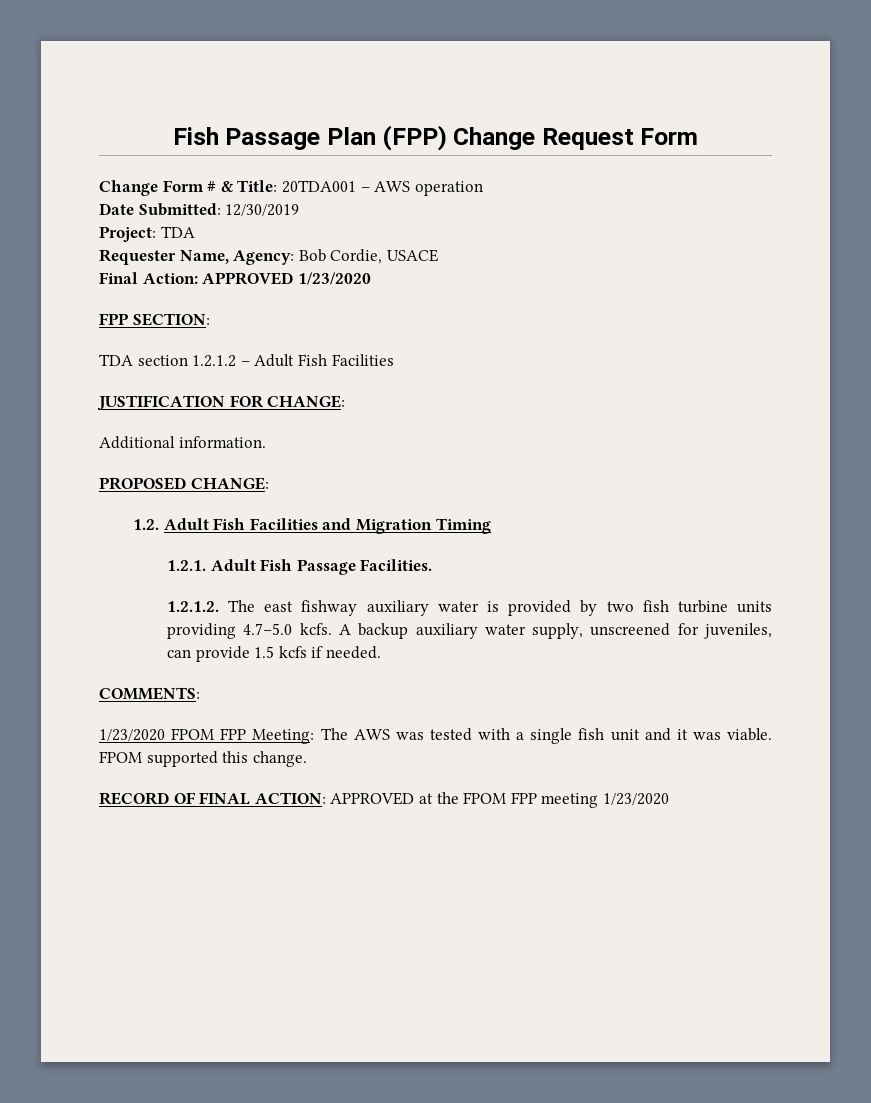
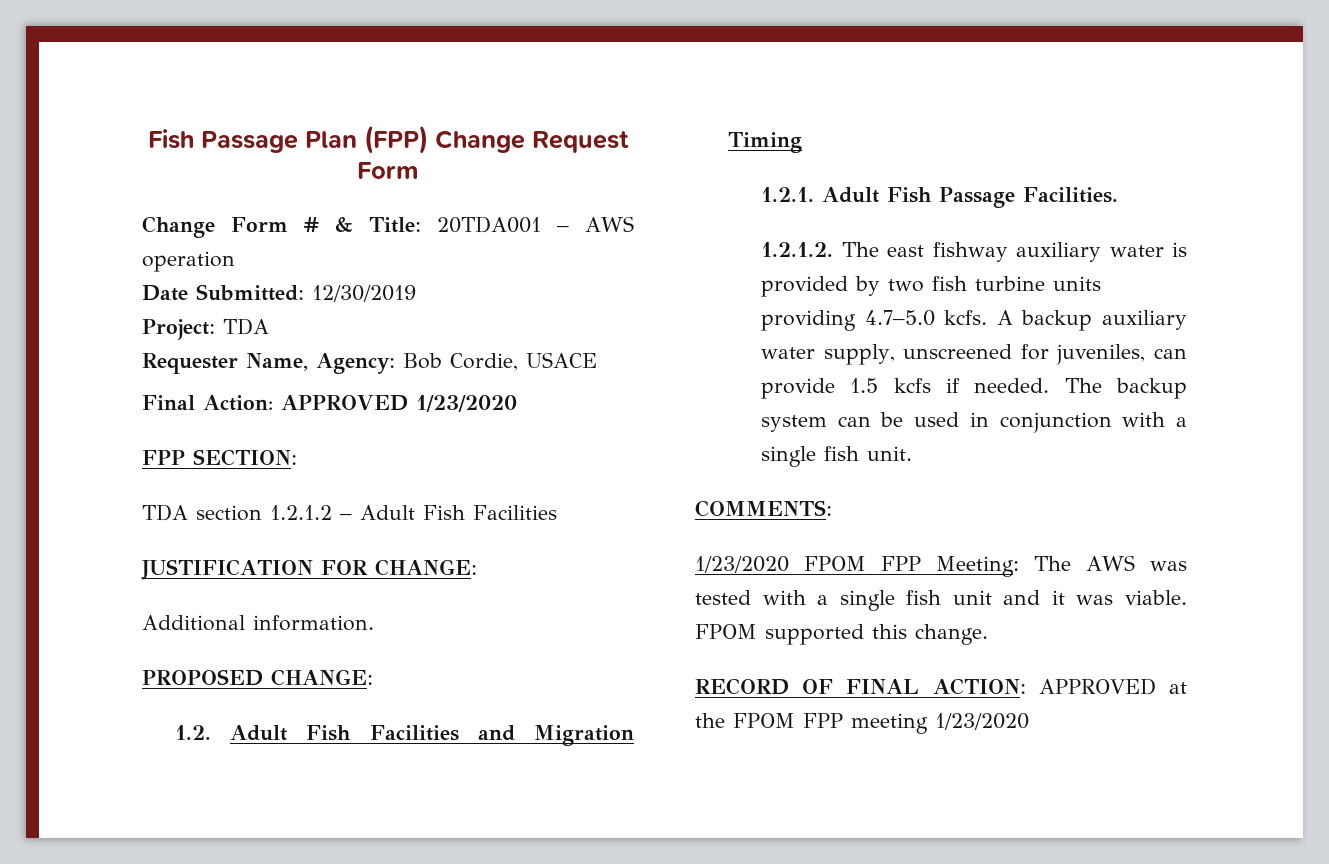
+ The backup system can be used in conjunction with a single fish unit.

